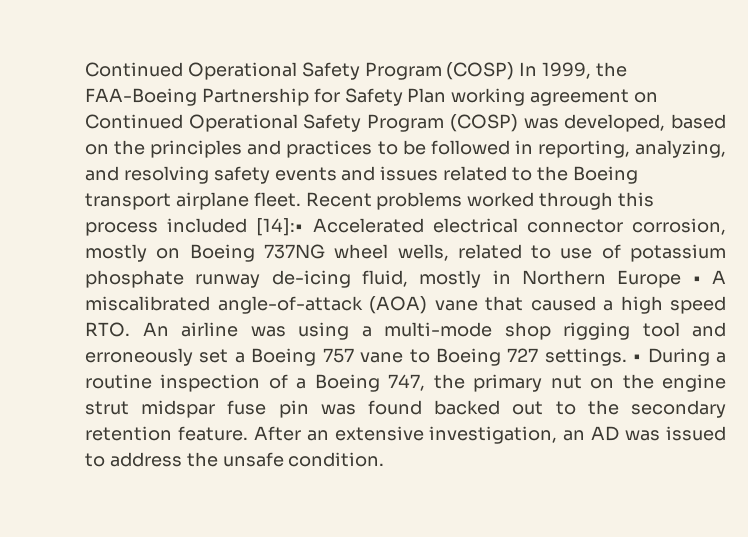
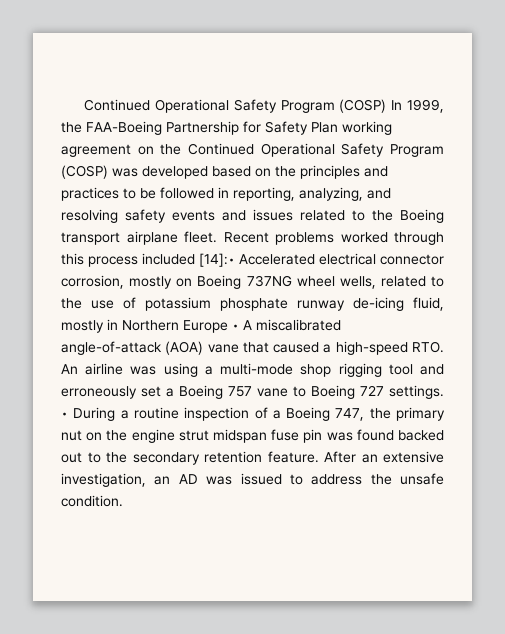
- Continued Operational Safety Program (COSP) In 1999, the FAA-Boeing Partnership for Safety Plan working agreement on Continued Operational Safety Program (COSP) was developed, based on the principles and practices to be followed in reporting, analyzing, and resolving safety events and issues related to the Boeing transport airplane fleet.
+ Continued Operational Safety Program (COSP) In 1999, the FAA-Boeing Partnership for Safety Plan working agreement on the Continued Operational Safety Program (COSP) was developed based on the principles and practices to be followed in reporting, analyzing, and resolving safety events and issues related to the Boeing transport airplane fleet.
- Recent problems worked through this process included [14]:• Accelerated electrical connector corrosion, mostly on Boeing 737NG wheel wells, related to use of potassium phosphate runway de-icing fluid, mostly in Northern Europe • A miscalibrated angle-of-attack (AOA) vane that caused a high speed RTO. An airline was using a multi-mode shop rigging tool and erroneously set a Boeing 757 vane to Boeing 727 settings.
+ Recent problems worked through this process included [14]:• Accelerated electrical connector corrosion, mostly on Boeing 737NG wheel wells, related to the use of potassium phosphate runway de-icing fluid, mostly in Northern Europe • A miscalibrated angle-of-attack (AOA) vane that caused a high-speed RTO. An airline was using a multi-mode shop rigging tool and erroneously set a Boeing 757 vane to Boeing 727 settings.
- • During a routine inspection of a Boeing 747, the primary nut on the engine strut midspar fuse pin was found backed out to the secondary retention feature.
+ • During a routine inspection of a Boeing 747, the primary nut on the engine strut midspan fuse pin was found backed out to the secondary retention feature.

